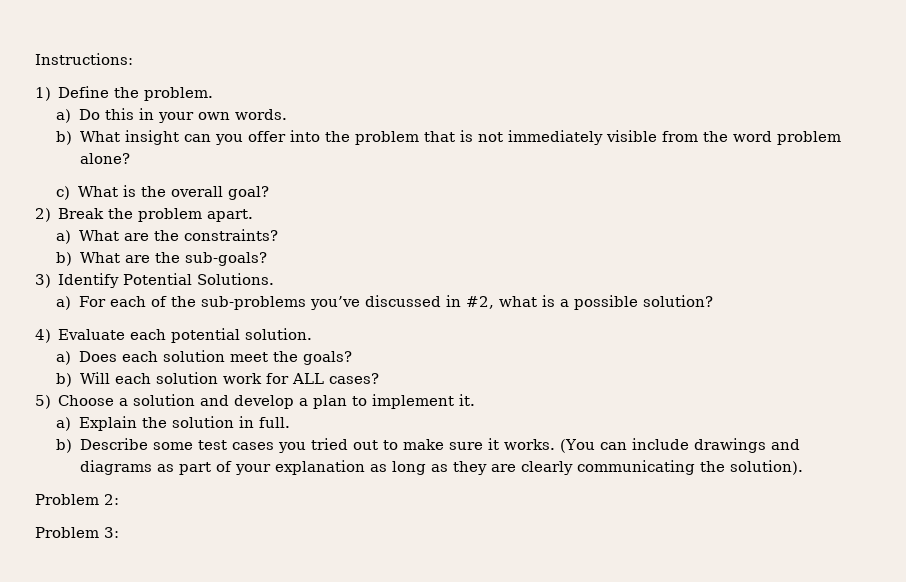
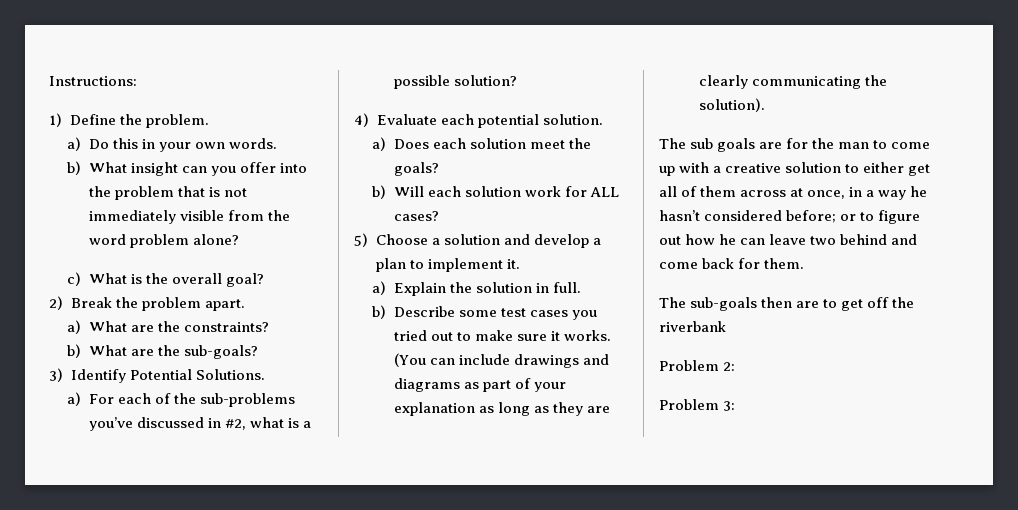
+ The sub goals are for the man to come up with a creative solution to either get all of them across at once, in a way he hasn’t considered before; or to figure out how he can leave two behind and come back for them.
+ The sub-goals then are to get off the riverbank

